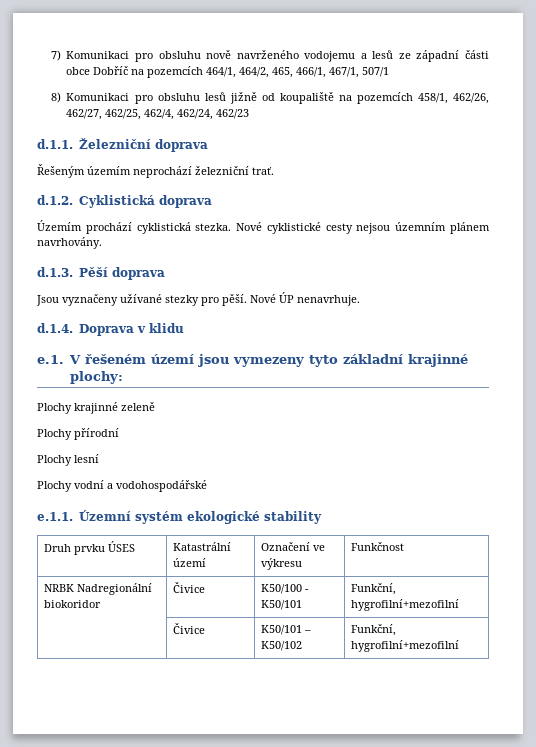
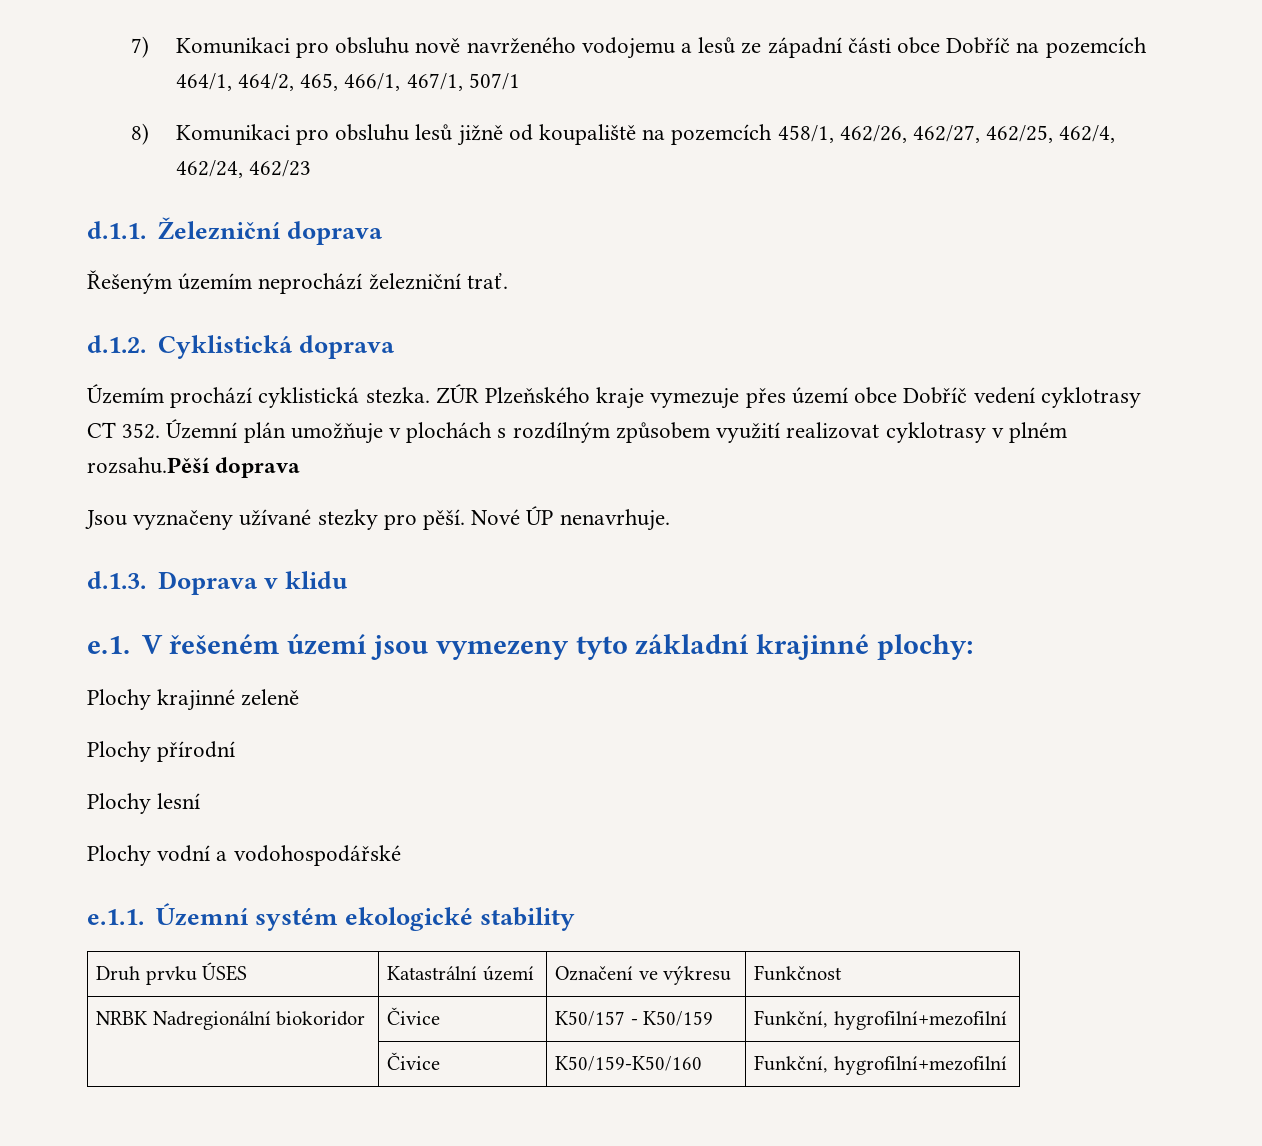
- Nové cyklistické cesty nejsou územním plánem navrhovány.
- d.1.3. Pěší doprava
+ ZÚR Plzeňského kraje vymezuje přes území obce Dobříč vedení cyklotrasy CT 352. Územní plán umožňuje v plochách s rozdílným způsobem využití realizovat cyklotrasy v plném rozsahu.Pěší doprava
- d.1.4. Doprava v klidu
+ d.1.3. Doprava v klidu
- NRBK Nadregionální biokoridor | Čivice | K50/100 - K50/101 | Funkční, hygrofilní+mezofilní
+ NRBK Nadregionální biokoridor | Čivice | K50/157 - K50/159 | Funkční, hygrofilní+mezofilní
- | Čivice | K50/101 – K50/102 | Funkční, hygrofilní+mezofilní
+ | Čivice | K50/159-K50/160 | Funkční, hygrofilní+mezofilní

